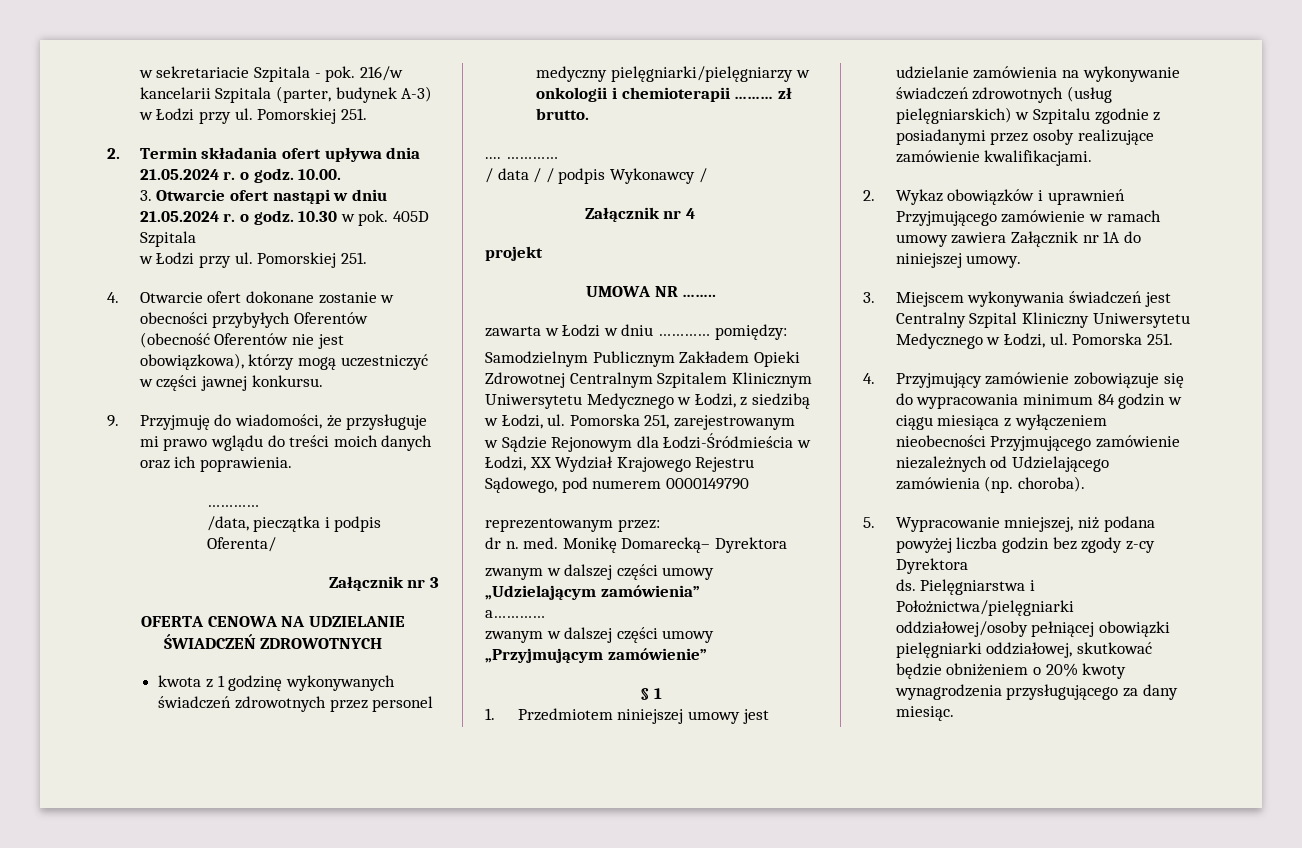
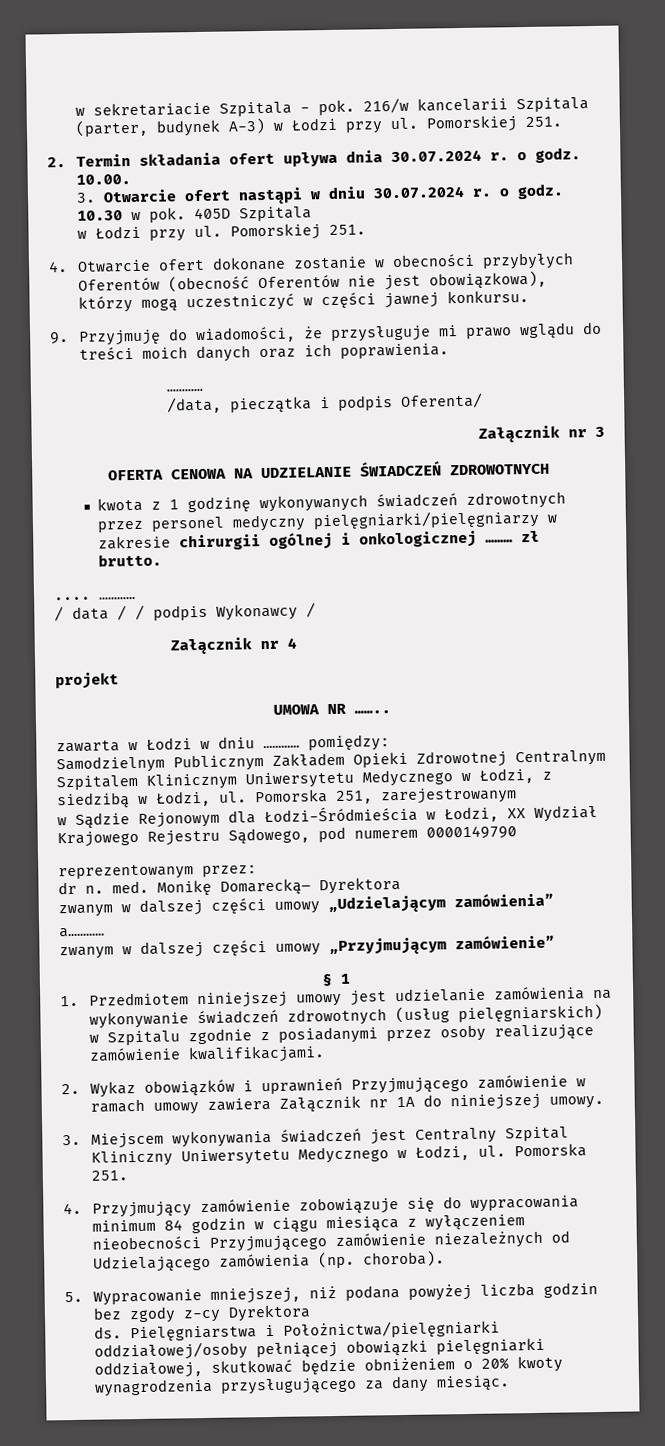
- 2. Termin składania ofert upływa dnia 21.05.2024 r. o godz.
+ 2. Termin składania ofert upływa dnia 30.07.2024 r. o godz.
- 3. Otwarcie ofert nastąpi w dniu 21.05.2024 r. o godz.
+ 3. Otwarcie ofert nastąpi w dniu 30.07.2024 r. o godz.
- kwota z 1 godzinę wykonywanych świadczeń zdrowotnych przez personel medyczny pielęgniarki/pielęgniarzy w onkologii i chemioterapii ……… zł brutto.
+ kwota z 1 godzinę wykonywanych świadczeń zdrowotnych przez personel medyczny pielęgniarki/pielęgniarzy w zakresie chirurgii ogólnej i onkologicznej ……… zł brutto.

